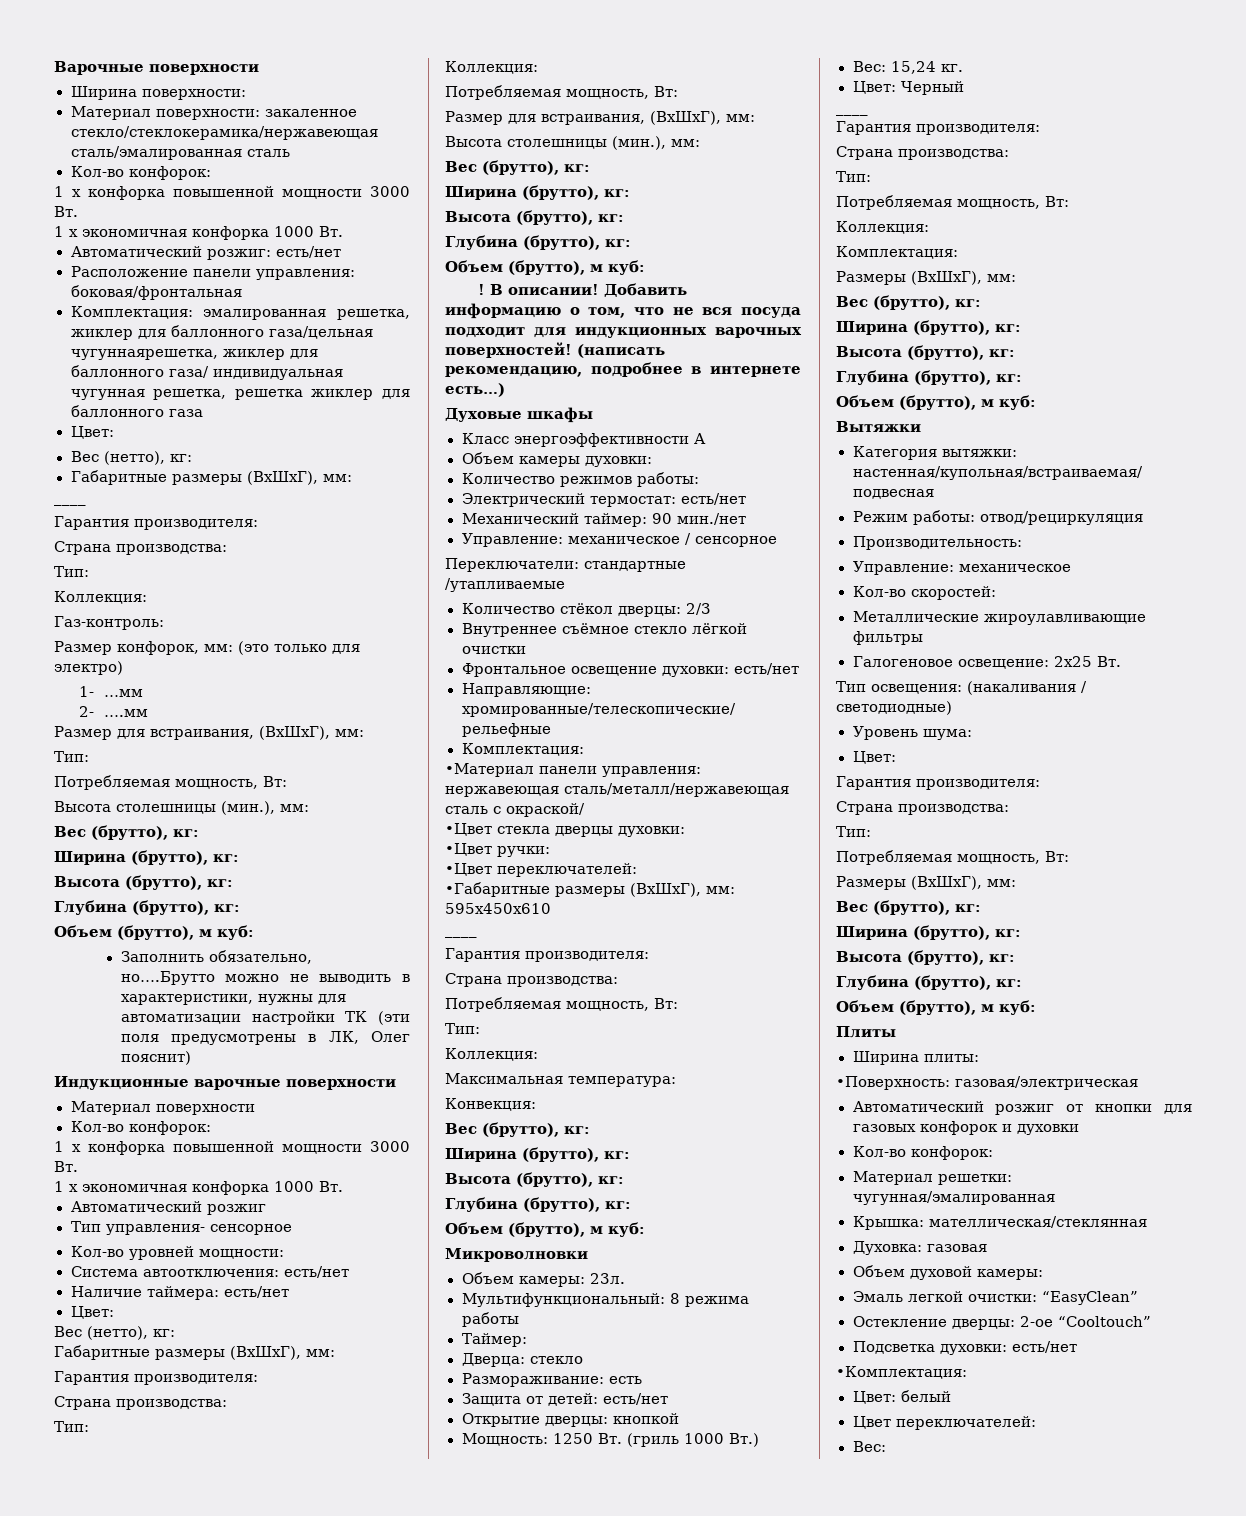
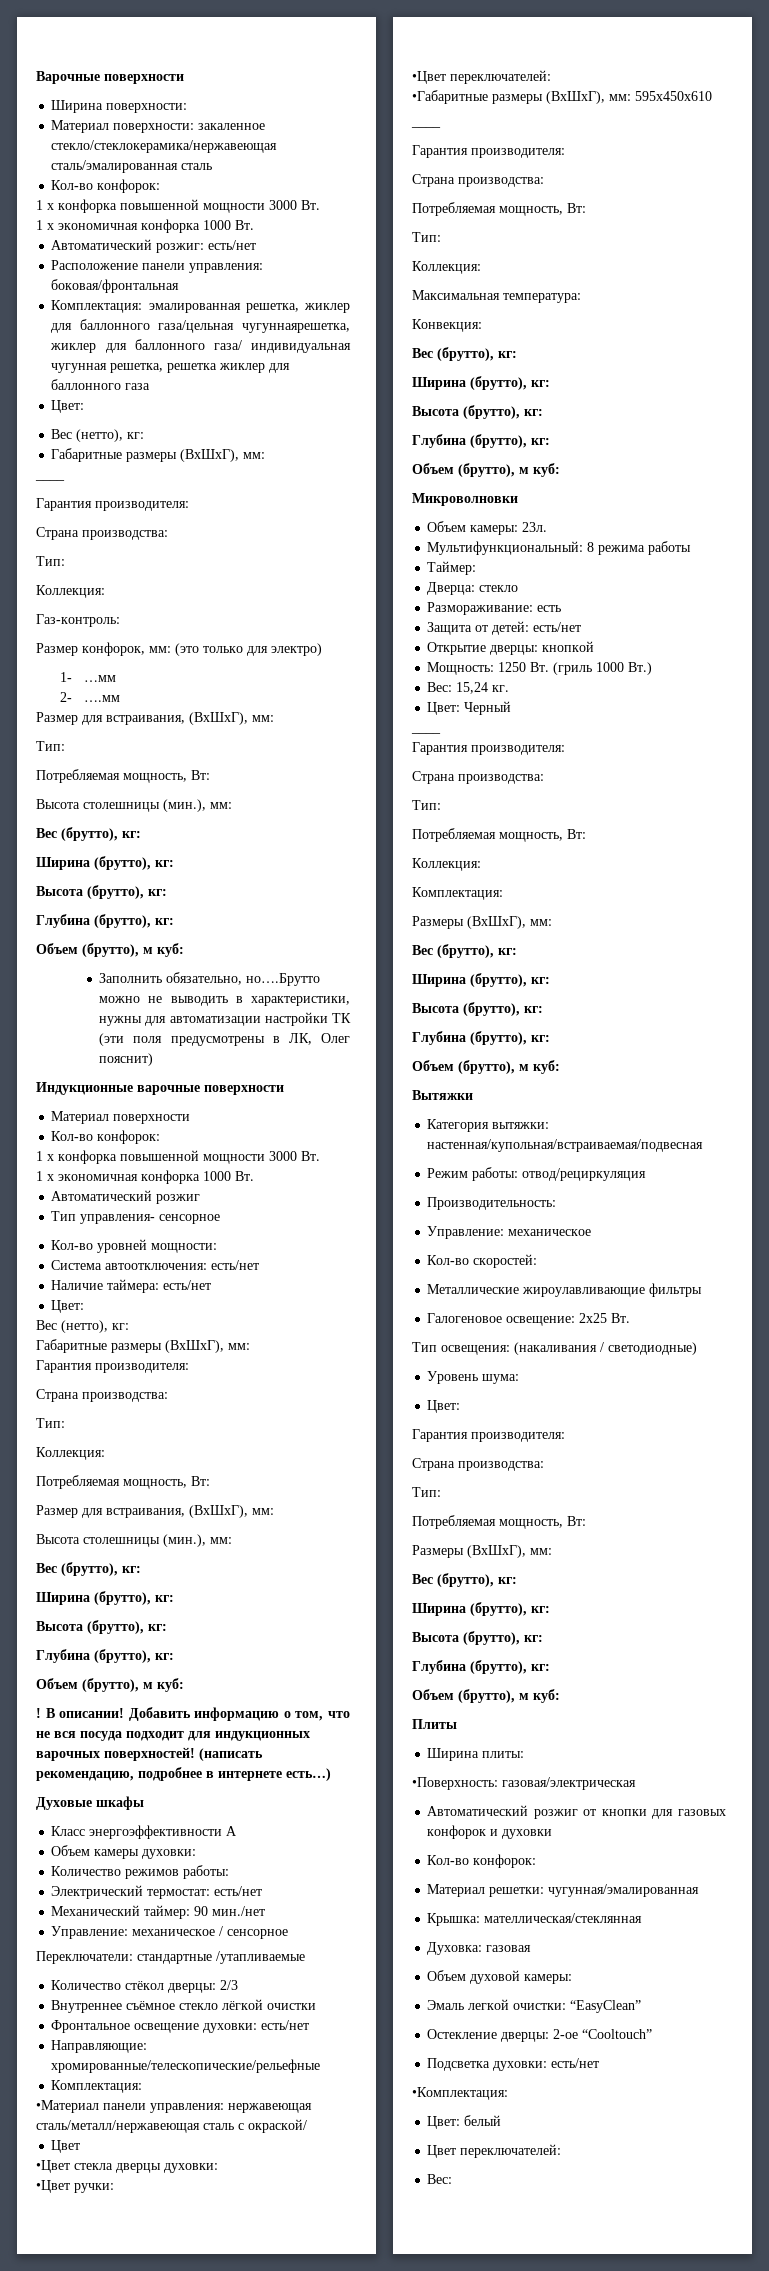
  •Материал панели управления: нержавеющая сталь/металл/нержавеющая сталь с окраской/
+ Цвет

